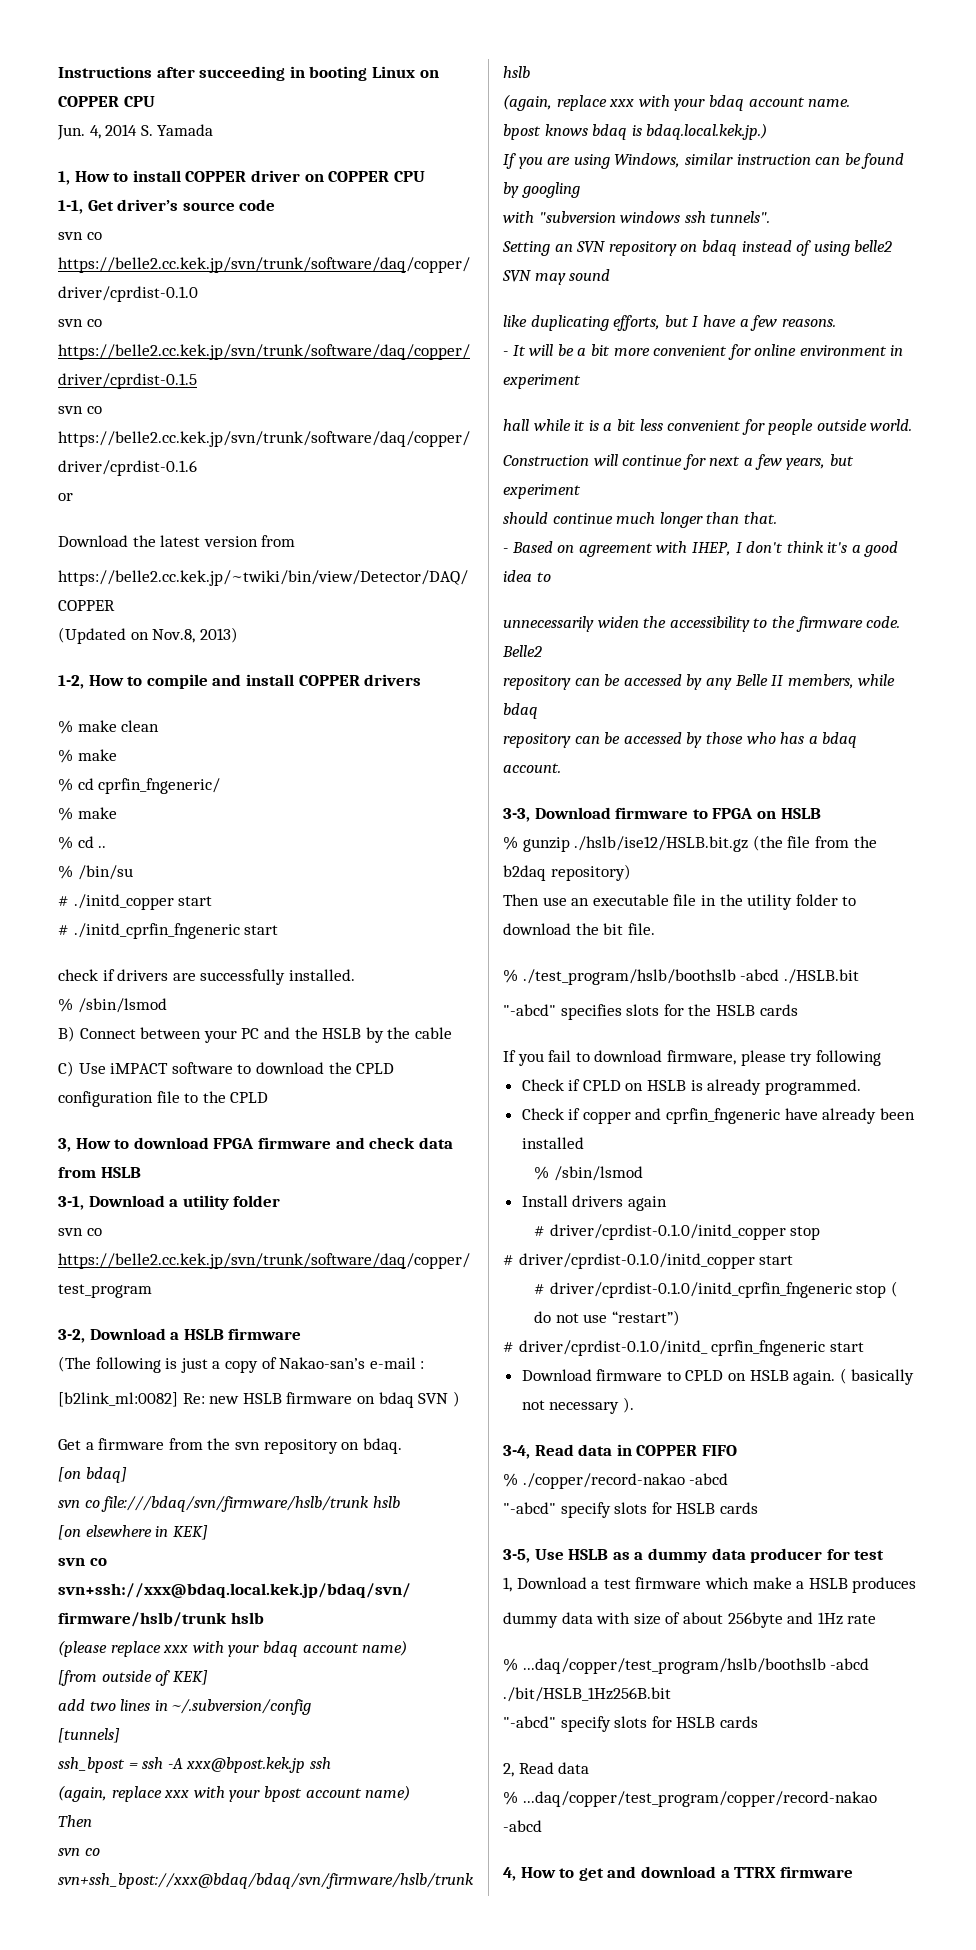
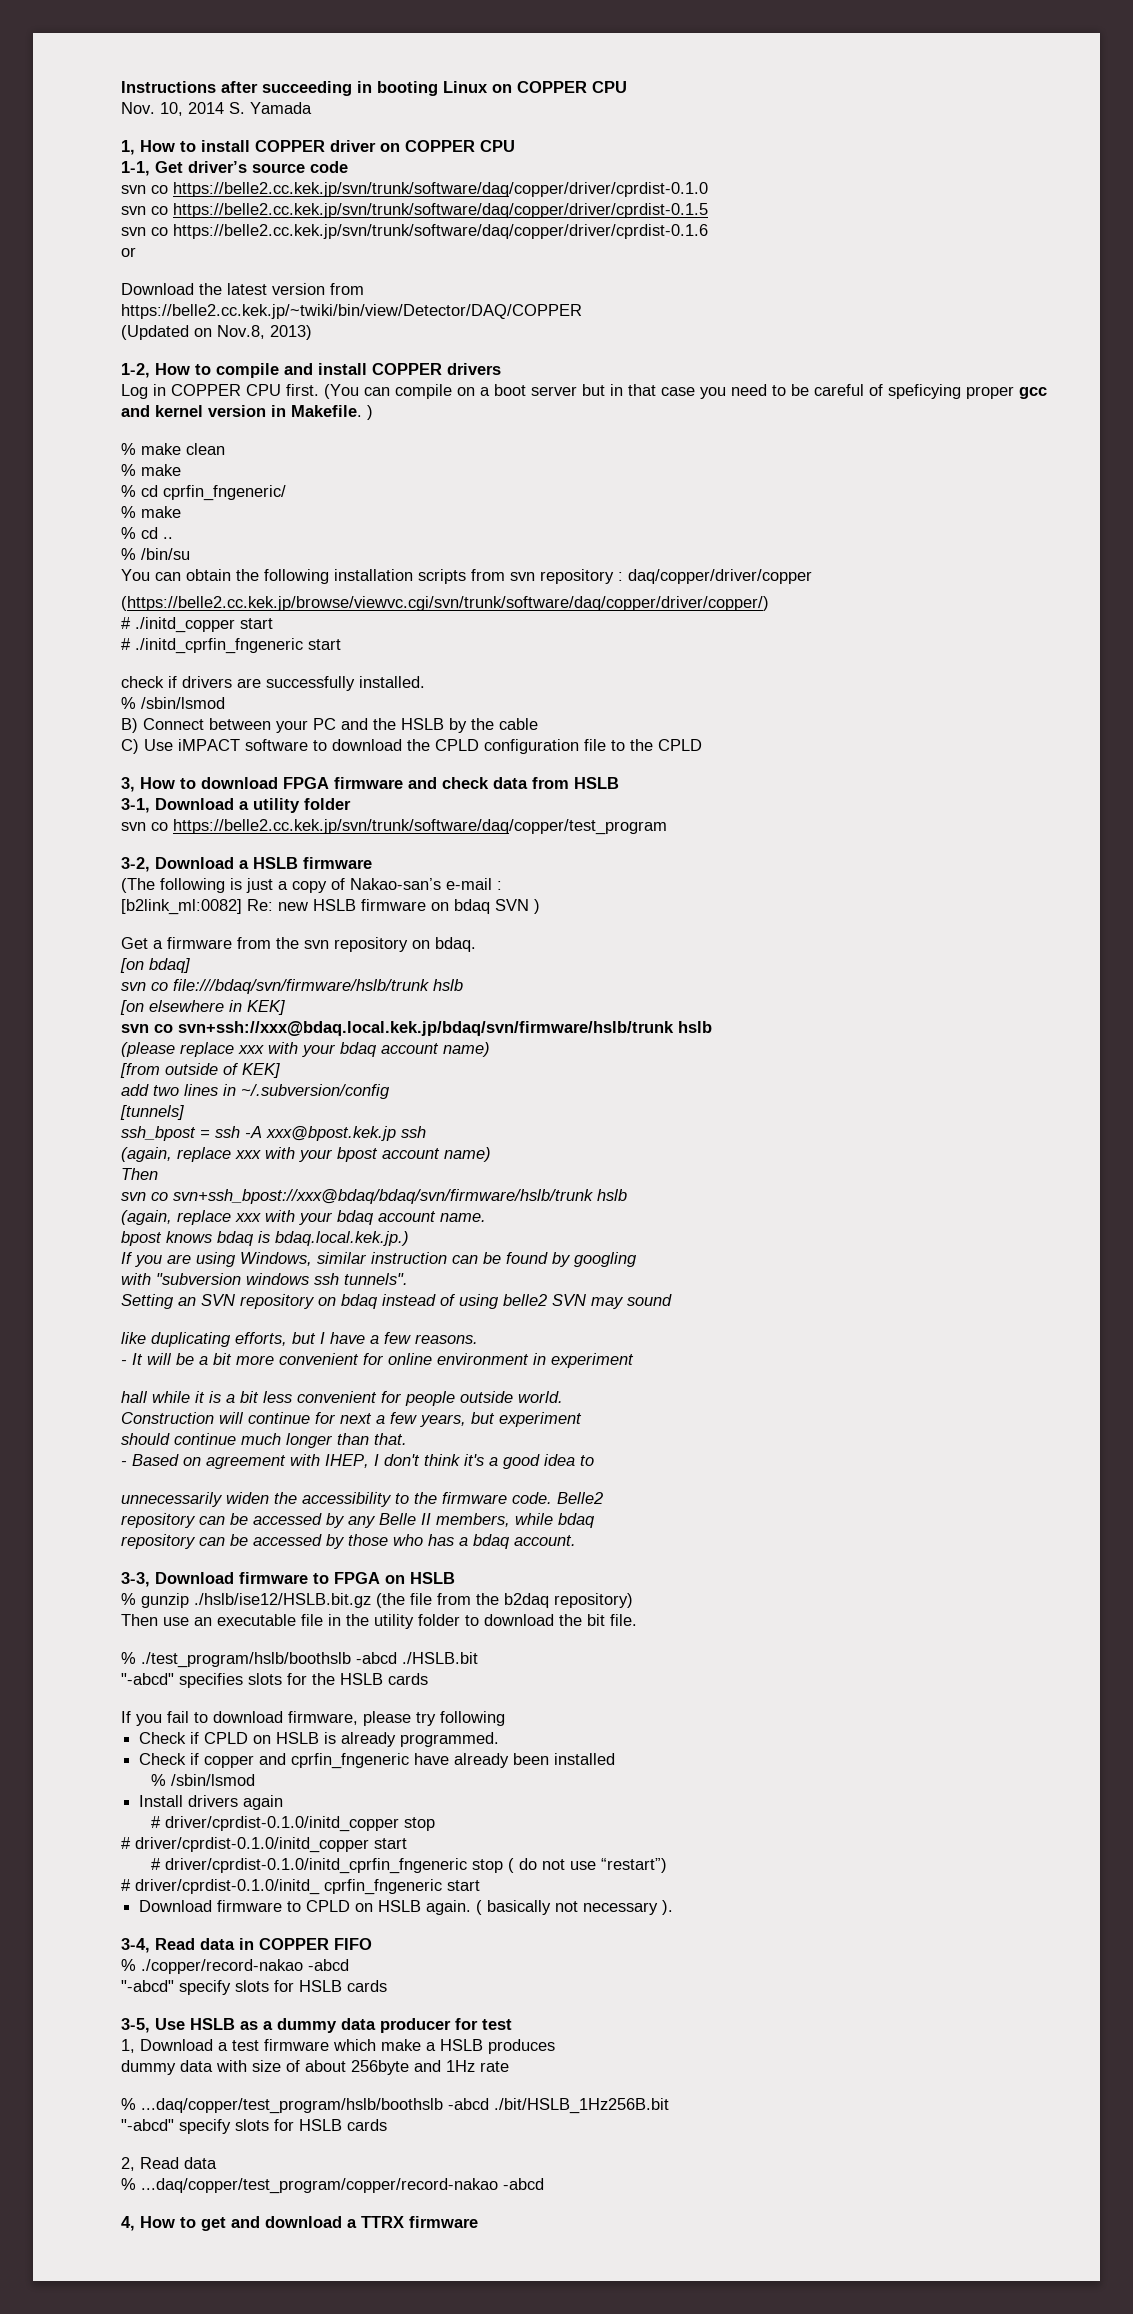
- Jun. 4, 2014 S. Yamada
+ Nov. 10, 2014 S. Yamada
+ Log in COPPER CPU first. (You can compile on a boot server but in that case you need to be careful of speficying proper gcc and kernel version in Makefile. )
+ You can obtain the following installation scripts from svn repository : daq/copper/driver/copper
+ (https://belle2.cc.kek.jp/browse/viewvc.cgi/svn/trunk/software/daq/copper/driver/copper/)

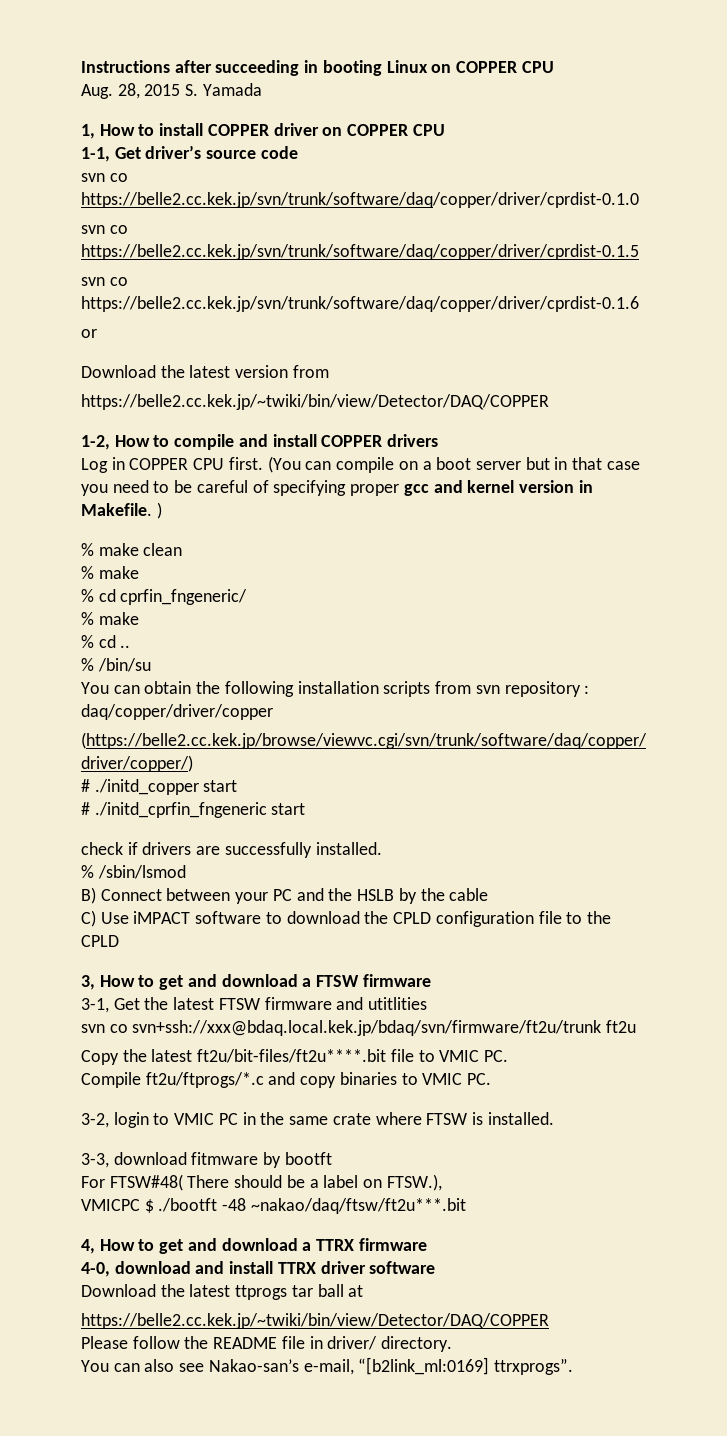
- Nov. 10, 2014 S. Yamada
+ Aug. 28, 2015 S. Yamada
- (Updated on Nov.8, 2013)
- (You can compile on a boot server but in that case you need to be careful of speficying proper gcc and kernel version in Makefile. )
+ (You can compile on a boot server but in that case you need to be careful of specifying proper gcc and kernel version in Makefile. )
- 3, How to download FPGA firmware and check data from HSLB
- 3-1, Download a utility folder
- svn co https://belle2.cc.kek.jp/svn/trunk/software/daq/copper/test_program
- 3-2, Download a HSLB firmware
- (The following is just a copy of Nakao-san’s e-mail :
- [b2link_ml:0082] Re: new HSLB firmware on bdaq SVN )
- Get a firmware from the svn repository on bdaq.
- [on bdaq]
- svn co file:///bdaq/svn/firmware/hslb/trunk hslb
- [on elsewhere in KEK]
- svn co svn+ssh://xxx@bdaq.local.kek.jp/bdaq/svn/firmware/hslb/trunk hslb
- (please replace xxx with your bdaq account name)
- [from outside of KEK]
- add two lines in ~/.subversion/config
- [tunnels]
- ssh_bpost = ssh -A xxx@bpost.kek.jp ssh
- (again, replace xxx with your bpost account name)
- Then
- svn co svn+ssh_bpost://xxx@bdaq/bdaq/svn/firmware/hslb/trunk hslb
- (again, replace xxx with your bdaq account name.
- bpost knows bdaq is bdaq.local.kek.jp.)
- If you are using Windows, similar instruction can be found by googling
- with "subversion windows ssh tunnels".
- Setting an SVN repository on bdaq instead of using belle2 SVN may sound
- like duplicating efforts, but I have a few reasons.
- - It will be a bit more convenient for online environment in experiment
- hall while it is a bit less convenient for people outside world.
- Construction will continue for next a few years, but experiment
- should continue much longer than that.
- - Based on agreement with IHEP, I don't think it's a good idea to
- unnecessarily widen the accessibility to the firmware code. Belle2
- repository can be accessed by any Belle II members, while bdaq
- repository can be accessed by those who has a bdaq account.
- 3-3, Download firmware to FPGA on HSLB
- % gunzip ./hslb/ise12/HSLB.bit.gz (the file from the b2daq repository)
- Then use an executable file in the utility folder to download the bit file.
- % ./test_program/hslb/boothslb -abcd ./HSLB.bit
- "-abcd" specifies slots for the HSLB cards
- If you fail to download firmware, please try following
- Check if CPLD on HSLB is already programmed.
- Check if copper and cprfin_fngeneric have already been installed
- % /sbin/lsmod
- Install drivers again
- # driver/cprdist-0.1.0/initd_copper stop
- # driver/cprdist-0.1.0/initd_copper start
- # driver/cprdist-0.1.0/initd_cprfin_fngeneric stop ( do not use “restart”)
- # driver/cprdist-0.1.0/initd_ cprfin_fngeneric start
- Download firmware to CPLD on HSLB again. ( basically not necessary ).
- 3-4, Read data in COPPER FIFO
- % ./copper/record-nakao -abcd
- "-abcd" specify slots for HSLB cards
- 3-5, Use HSLB as a dummy data producer for test
- 1, Download a test firmware which make a HSLB produces
- dummy data with size of about 256byte and 1Hz rate
- % ...daq/copper/test_program/hslb/boothslb -abcd ./bit/HSLB_1Hz256B.bit
- "-abcd" specify slots for HSLB cards
- 2, Read data
- % ...daq/copper/test_program/copper/record-nakao -abcd
+ 3, How to get and download a FTSW firmware
+ 3-1, Get the latest FTSW firmware and utitlities
+ svn co svn+ssh://xxx@bdaq.local.kek.jp/bdaq/svn/firmware/ft2u/trunk ft2u
+ Copy the latest ft2u/bit-files/ft2u****.bit file to VMIC PC.
+ Compile ft2u/ftprogs/*.c and copy binaries to VMIC PC.
+ 3-2, login to VMIC PC in the same crate where FTSW is installed.
+ 3-3, download fitmware by bootft
+ For FTSW#48( There should be a label on FTSW.),
+ VMICPC $ ./bootft -48 ~nakao/daq/ftsw/ft2u***.bit
+ 4-0, download and install TTRX driver software
+ Download the latest ttprogs tar ball at
+ https://belle2.cc.kek.jp/~twiki/bin/view/Detector/DAQ/COPPER
+ Please follow the README file in driver/ directory.
+ You can also see Nakao-san’s e-mail, “[b2link_ml:0169] ttrxprogs”.

